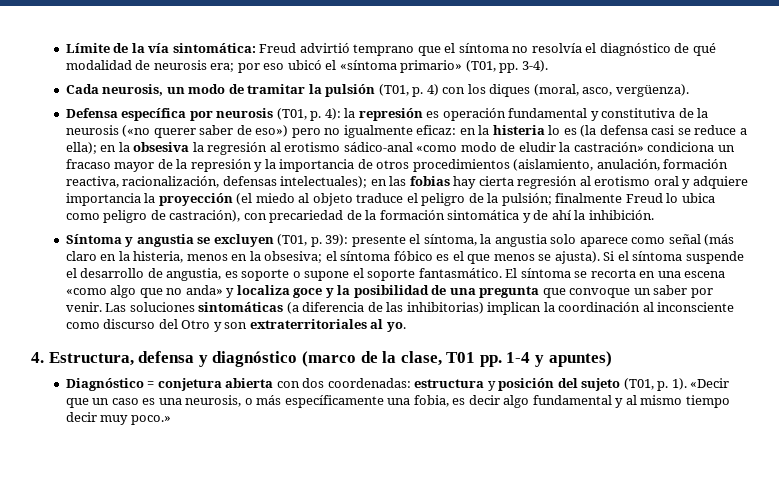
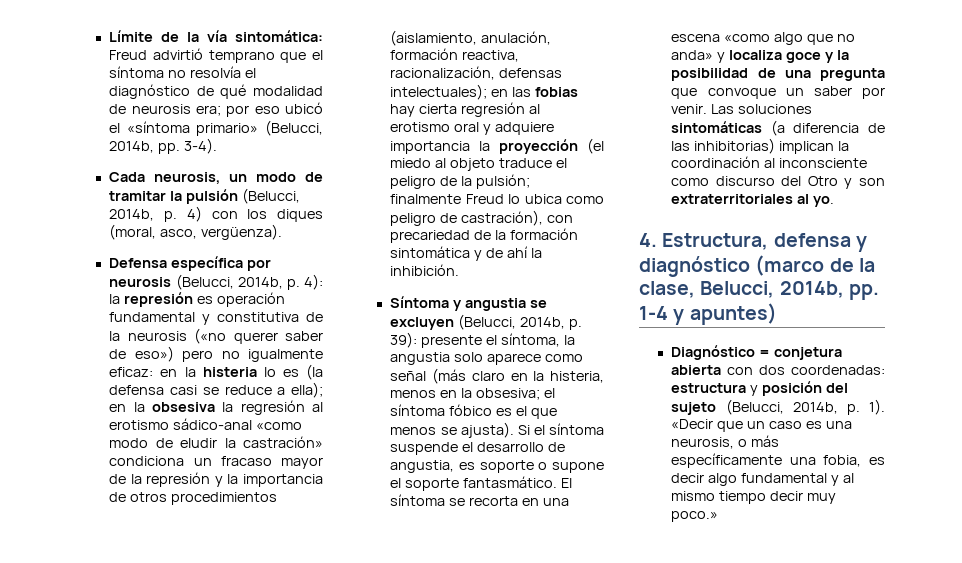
- Límite de la vía sintomática: Freud advirtió temprano que el síntoma no resolvía el diagnóstico de qué modalidad de neurosis era; por eso ubicó el «síntoma primario» (T01, pp. 3-4).
+ Límite de la vía sintomática: Freud advirtió temprano que el síntoma no resolvía el diagnóstico de qué modalidad de neurosis era; por eso ubicó el «síntoma primario» (Belucci, 2014b, pp. 3-4).
- Cada neurosis, un modo de tramitar la pulsión (T01, p. 4) con los diques (moral, asco, vergüenza).
+ Cada neurosis, un modo de tramitar la pulsión (Belucci, 2014b, p. 4) con los diques (moral, asco, vergüenza).
- Defensa específica por neurosis (T01, p. 4):
+ Defensa específica por neurosis (Belucci, 2014b, p. 4):
- Síntoma y angustia se excluyen (T01, p. 39): presente el síntoma, la angustia solo aparece como señal (más claro en la histeria, menos en la obsesiva; el síntoma fóbico es el que menos se ajusta).
+ Síntoma y angustia se excluyen (Belucci, 2014b, p. 39): presente el síntoma, la angustia solo aparece como señal (más claro en la histeria, menos en la obsesiva; el síntoma fóbico es el que menos se ajusta).
- 4. Estructura, defensa y diagnóstico (marco de la clase, T01 pp. 1-4 y apuntes)
+ 4. Estructura, defensa y diagnóstico (marco de la clase, Belucci, 2014b, pp. 1-4 y apuntes)
- Diagnóstico = conjetura abierta con dos coordenadas: estructura y posición del sujeto (T01, p. 1).
+ Diagnóstico = conjetura abierta con dos coordenadas: estructura y posición del sujeto (Belucci, 2014b, p. 1).

